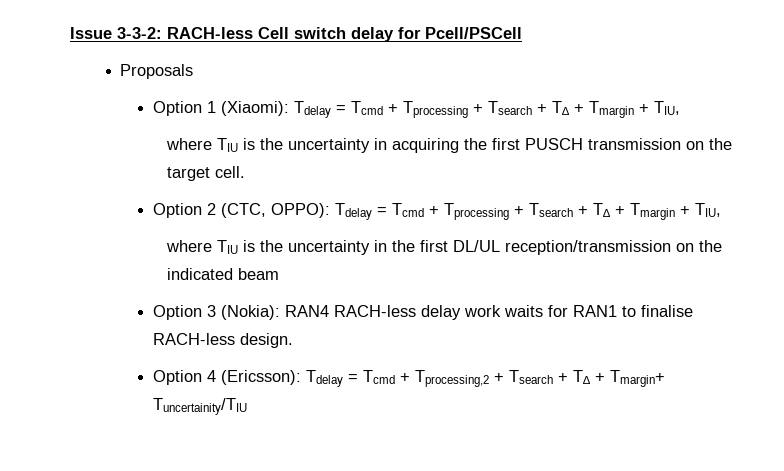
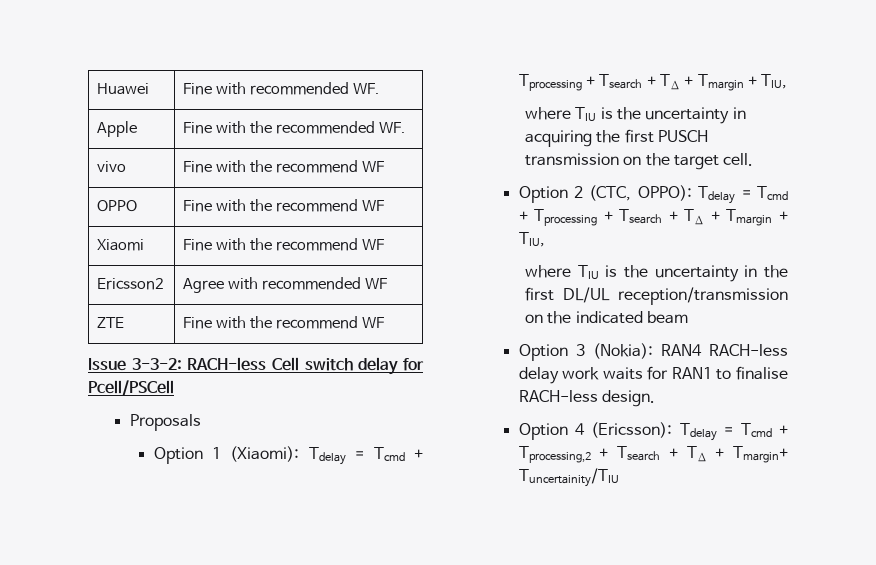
+ Huawei | Fine with recommended WF.
+ Apple | Fine with the recommended WF.
+ vivo | Fine with the recommend WF
+ OPPO | Fine with the recommend WF
+ Xiaomi | Fine with the recommend WF
+ Ericsson2 | Agree with recommended WF
+ ZTE | Fine with the recommend WF

